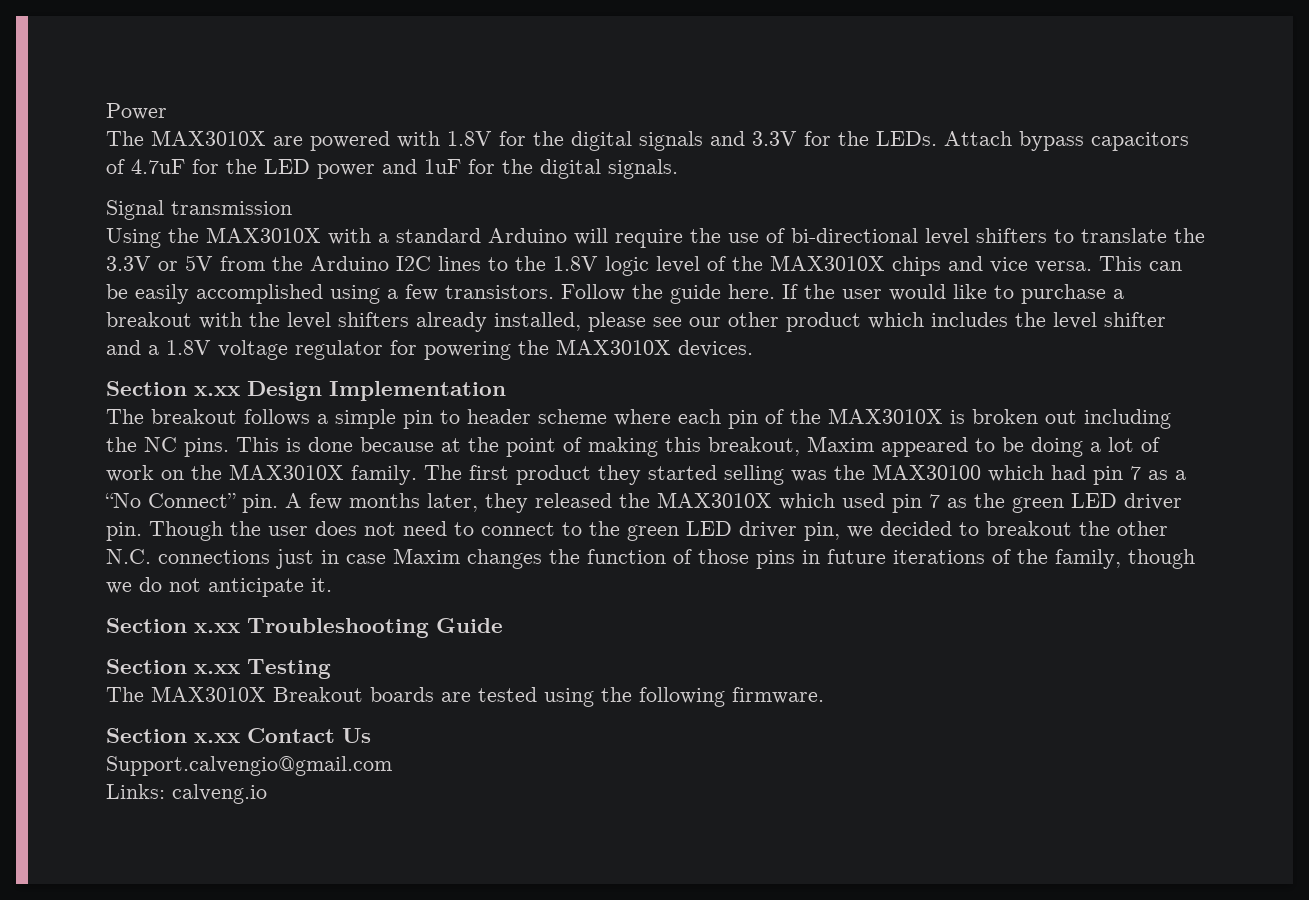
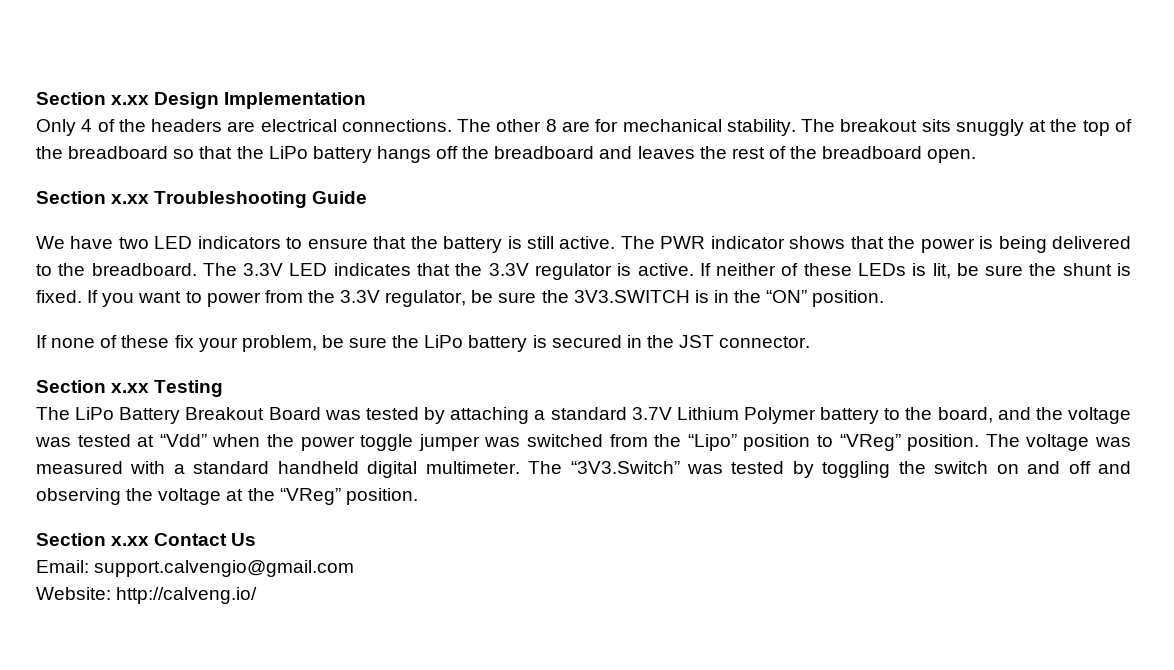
- Power
- The MAX3010X are powered with 1.8V for the digital signals and 3.3V for the LEDs. Attach bypass capacitors of 4.7uF for the LED power and 1uF for the digital signals.
- Signal transmission
- Using the MAX3010X with a standard Arduino will require the use of bi-directional level shifters to translate the 3.3V or 5V from the Arduino I2C lines to the 1.8V logic level of the MAX3010X chips and vice versa. This can be easily accomplished using a few transistors. Follow the guide here. If the user would like to purchase a breakout with the level shifters already installed, please see our other product which includes the level shifter and a 1.8V voltage regulator for powering the MAX3010X devices.
  Section x.xx Design Implementation
- The breakout follows a simple pin to header scheme where each pin of the MAX3010X is broken out including the NC pins. This is done because at the point of making this breakout, Maxim appeared to be doing a lot of work on the MAX3010X family. The first product they started selling was the MAX30100 which had pin 7 as a “No Connect” pin. A few months later, they released the MAX3010X which used pin 7 as the green LED driver pin. Though the user does not need to connect to the green LED driver pin, we decided to breakout the other N.C. connections just in case Maxim changes the function of those pins in future iterations of the family, though we do not anticipate it.
+ Only 4 of the headers are electrical connections. The other 8 are for mechanical stability. The breakout sits snuggly at the top of the breadboard so that the LiPo battery hangs off the breadboard and leaves the rest of the breadboard open.
  Section x.xx Troubleshooting Guide
+ We have two LED indicators to ensure that the battery is still active. The PWR indicator shows that the power is being delivered to the breadboard. The 3.3V LED indicates that the 3.3V regulator is active. If neither of these LEDs is lit, be sure the shunt is fixed. If you want to power from the 3.3V regulator, be sure the 3V3.SWITCH is in the “ON” position.
+ If none of these fix your problem, be sure the LiPo battery is secured in the JST connector.
  Section x.xx Testing
- The MAX3010X Breakout boards are tested using the following firmware.
+ The LiPo Battery Breakout Board was tested by attaching a standard 3.7V Lithium Polymer battery to the board, and the voltage was tested at “Vdd” when the power toggle jumper was switched from the “Lipo” position to “VReg” position. The voltage was measured with a standard handheld digital multimeter. The “3V3.Switch” was tested by toggling the switch on and off and observing the voltage at the “VReg” position.
- Support.calvengio@gmail.com
- Links: calveng.io
+ Email: support.calvengio@gmail.com
+ Website: http://calveng.io/

